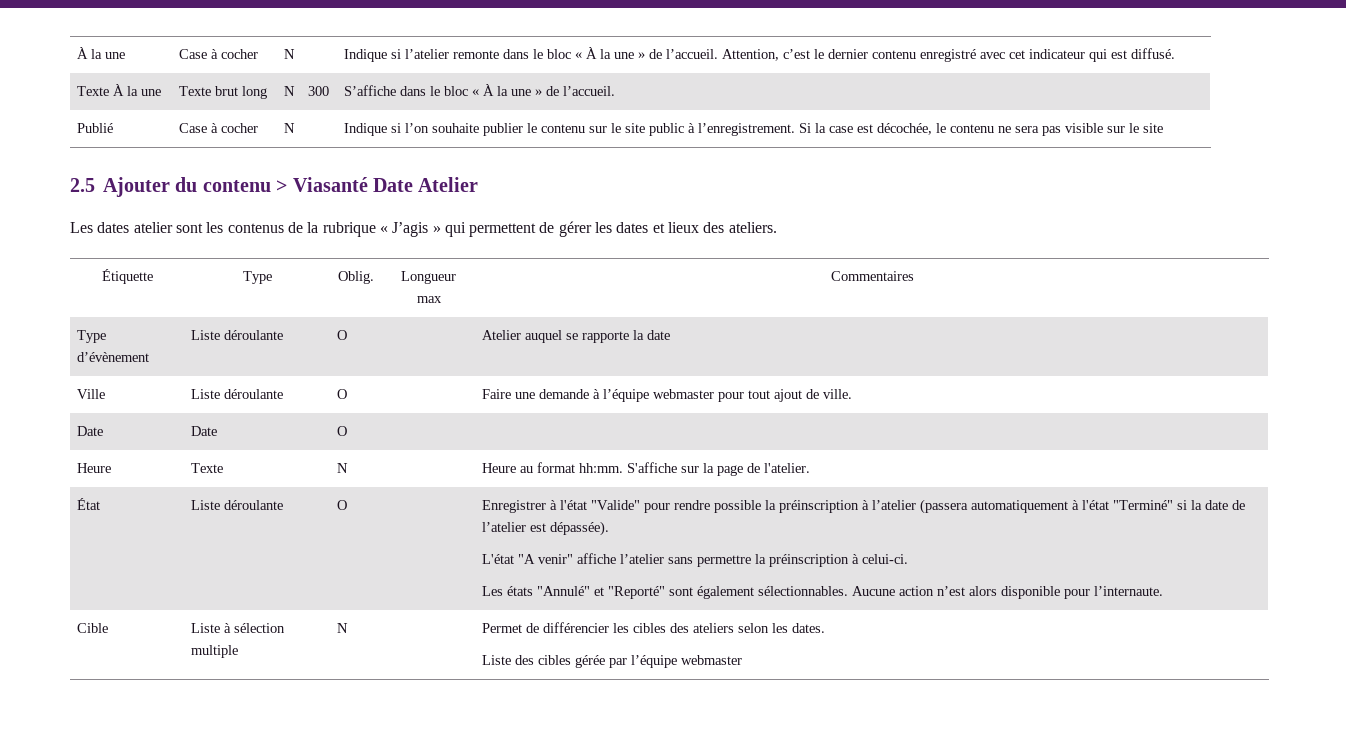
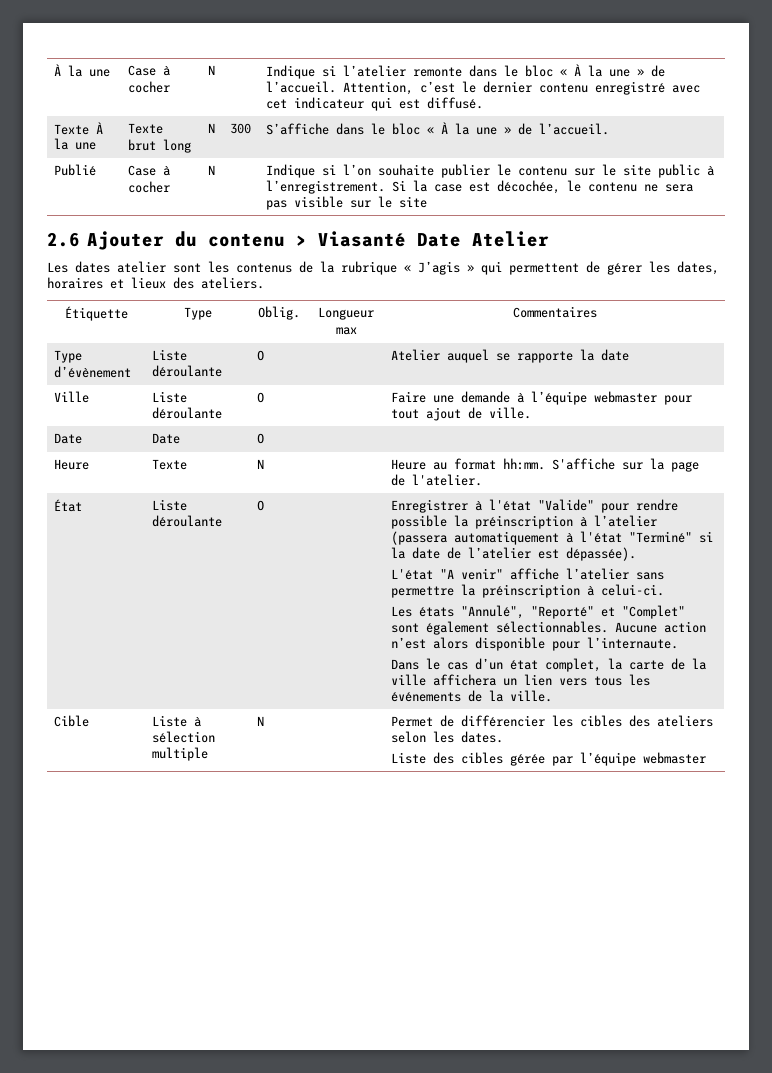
- 2.5 Ajouter du contenu > Viasanté Date Atelier
+ 2.6 Ajouter du contenu > Viasanté Date Atelier
- Les dates atelier sont les contenus de la rubrique « J’agis » qui permettent de gérer les dates et lieux des ateliers.
+ Les dates atelier sont les contenus de la rubrique « J’agis » qui permettent de gérer les dates, horaires et lieux des ateliers.
- Les états "Annulé" et "Reporté" sont également sélectionnables.
+ Les états "Annulé", "Reporté" et "Complet" sont également sélectionnables.
+ Dans le cas d’un état complet, la carte de la ville affichera un lien vers tous les événements de la ville.

